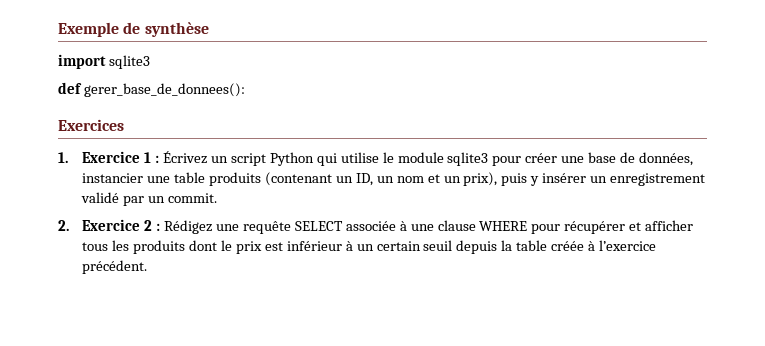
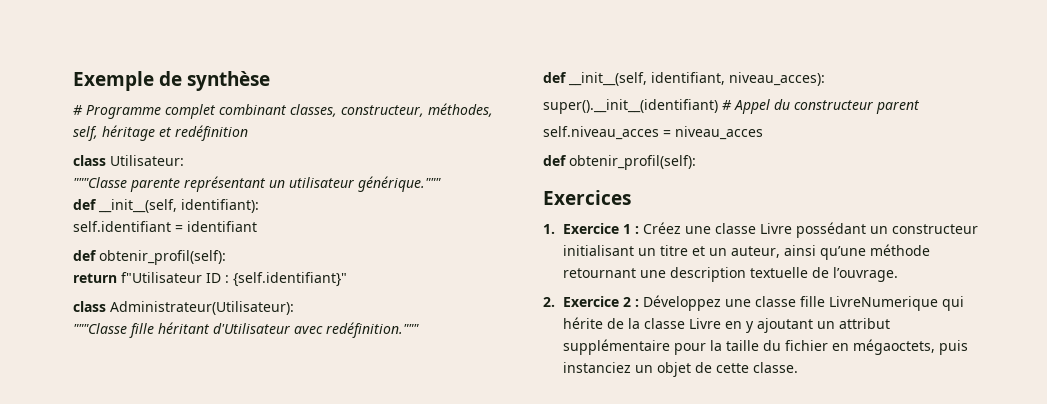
- import sqlite3
- def gerer_base_de_donnees():
+ # Programme complet combinant classes, constructeur, méthodes, self, héritage et redéfinition
+ class Utilisateur:
+ """Classe parente représentant un utilisateur générique."""
+ def __init__(self, identifiant):
+ self.identifiant = identifiant
+ def obtenir_profil(self):
+ return f"Utilisateur ID : {self.identifiant}"
+ class Administrateur(Utilisateur):
+ """Classe fille héritant d'Utilisateur avec redéfinition."""
+ def __init__(self, identifiant, niveau_acces):
+ super().__init__(identifiant) # Appel du constructeur parent
+ self.niveau_acces = niveau_acces
+ def obtenir_profil(self):
- 1. Exercice 1 : Écrivez un script Python qui utilise le module sqlite3 pour créer une base de données, instancier une table produits (contenant un ID, un nom et un prix), puis y insérer un enregistrement validé par un commit.
- 2. Exercice 2 : Rédigez une requête SELECT associée à une clause WHERE pour récupérer et afficher tous les produits dont le prix est inférieur à un certain seuil depuis la table créée à l’exercice précédent.
+ 1. Exercice 1 : Créez une classe Livre possédant un constructeur initialisant un titre et un auteur, ainsi qu’une méthode retournant une description textuelle de l’ouvrage.
+ 2. Exercice 2 : Développez une classe fille LivreNumerique qui hérite de la classe Livre en y ajoutant un attribut supplémentaire pour la taille du fichier en mégaoctets, puis instanciez un objet de cette classe.

